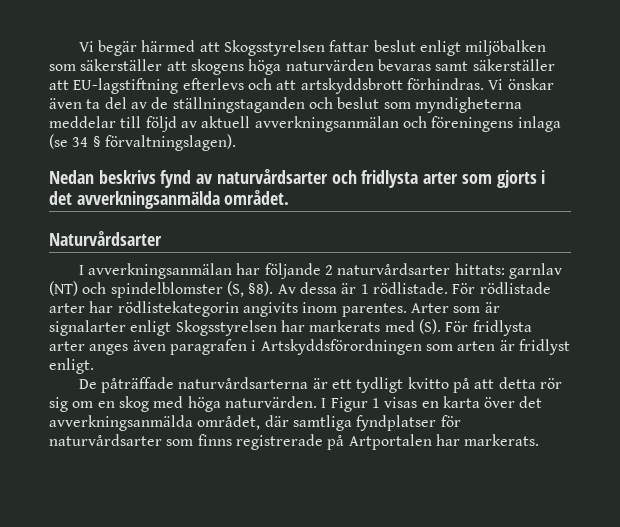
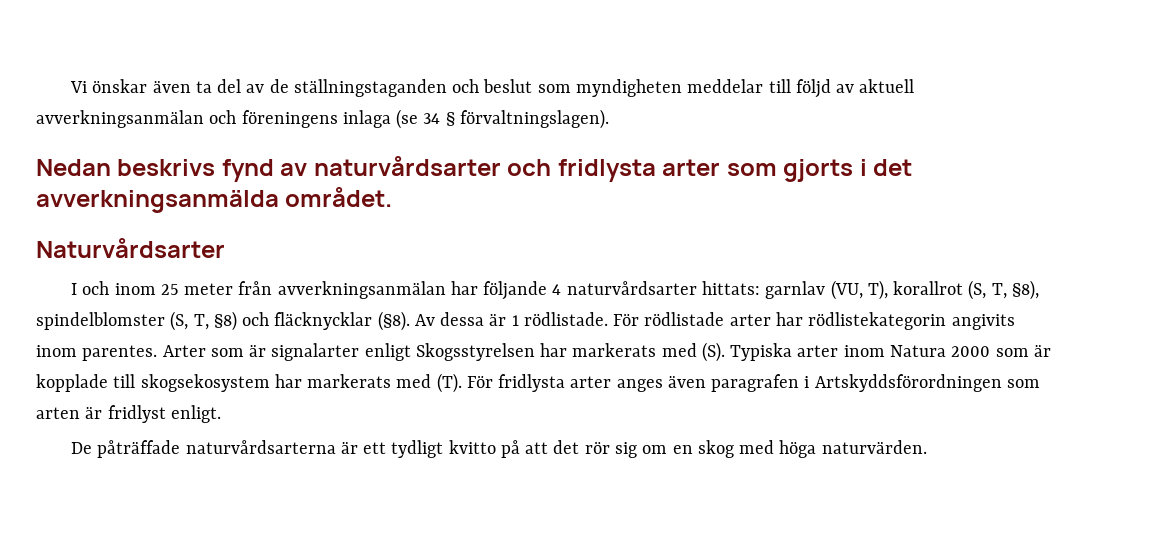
- Vi begär härmed att Skogsstyrelsen fattar beslut enligt miljöbalken som säkerställer att skogens höga naturvärden bevaras samt säkerställer att EU-lagstiftning efterlevs och att artskyddsbrott förhindras. Vi önskar även ta del av de ställningstaganden och beslut som myndigheterna meddelar till följd av aktuell avverkningsanmälan och föreningens inlaga (se 34 § förvaltningslagen).
+ Vi önskar även ta del av de ställningstaganden och beslut som myndigheten meddelar till följd av aktuell avverkningsanmälan och föreningens inlaga (se 34 § förvaltningslagen).
- I avverkningsanmälan har följande 2 naturvårdsarter hittats: garnlav (NT) och spindelblomster (S, §8).
+ I och inom 25 meter från avverkningsanmälan har följande 4 naturvårdsarter hittats: garnlav (VU, T), korallrot (S, T, §8), spindelblomster (S, T, §8) och fläcknycklar (§8).
- Arter som är signalarter enligt Skogsstyrelsen har markerats med (S). För fridlysta arter anges även paragrafen i Artskyddsförordningen som arten är fridlyst enligt.
+ Arter som är signalarter enligt Skogsstyrelsen har markerats med (S). Typiska arter inom Natura 2000 som är kopplade till skogsekosystem har markerats med (T). För fridlysta arter anges även paragrafen i Artskyddsförordningen som arten är fridlyst enligt.
- De påträffade naturvårdsarterna är ett tydligt kvitto på att detta rör sig om en skog med höga naturvärden. I Figur 1 visas en karta över det avverkningsanmälda området, där samtliga fyndplatser för naturvårdsarter som finns registrerade på Artportalen har markerats.
+ De påträffade naturvårdsarterna är ett tydligt kvitto på att det rör sig om en skog med höga naturvärden.

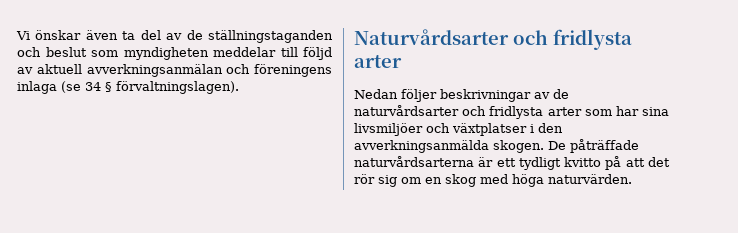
- Nedan beskrivs fynd av naturvårdsarter och fridlysta arter som gjorts i det avverkningsanmälda området.
- Naturvårdsarter
- I och inom 25 meter från avverkningsanmälan har följande 4 naturvårdsarter hittats: garnlav (VU, T), korallrot (S, T, §8), spindelblomster (S, T, §8) och fläcknycklar (§8). Av dessa är 1 rödlistade. För rödlistade arter har rödlistekategorin angivits inom parentes. Arter som är signalarter enligt Skogsstyrelsen har markerats med (S). Typiska arter inom Natura 2000 som är kopplade till skogsekosystem har markerats med (T). För fridlysta arter anges även paragrafen i Artskyddsförordningen som arten är fridlyst enligt.
- De påträffade naturvårdsarterna är ett tydligt kvitto på att det rör sig om en skog med höga naturvärden.
+ Naturvårdsarter och fridlysta arter
+ Nedan följer beskrivningar av de naturvårdsarter och fridlysta arter som har sina livsmiljöer och växtplatser i den avverkningsanmälda skogen. De påträffade naturvårdsarterna är ett tydligt kvitto på att det rör sig om en skog med höga naturvärden.

